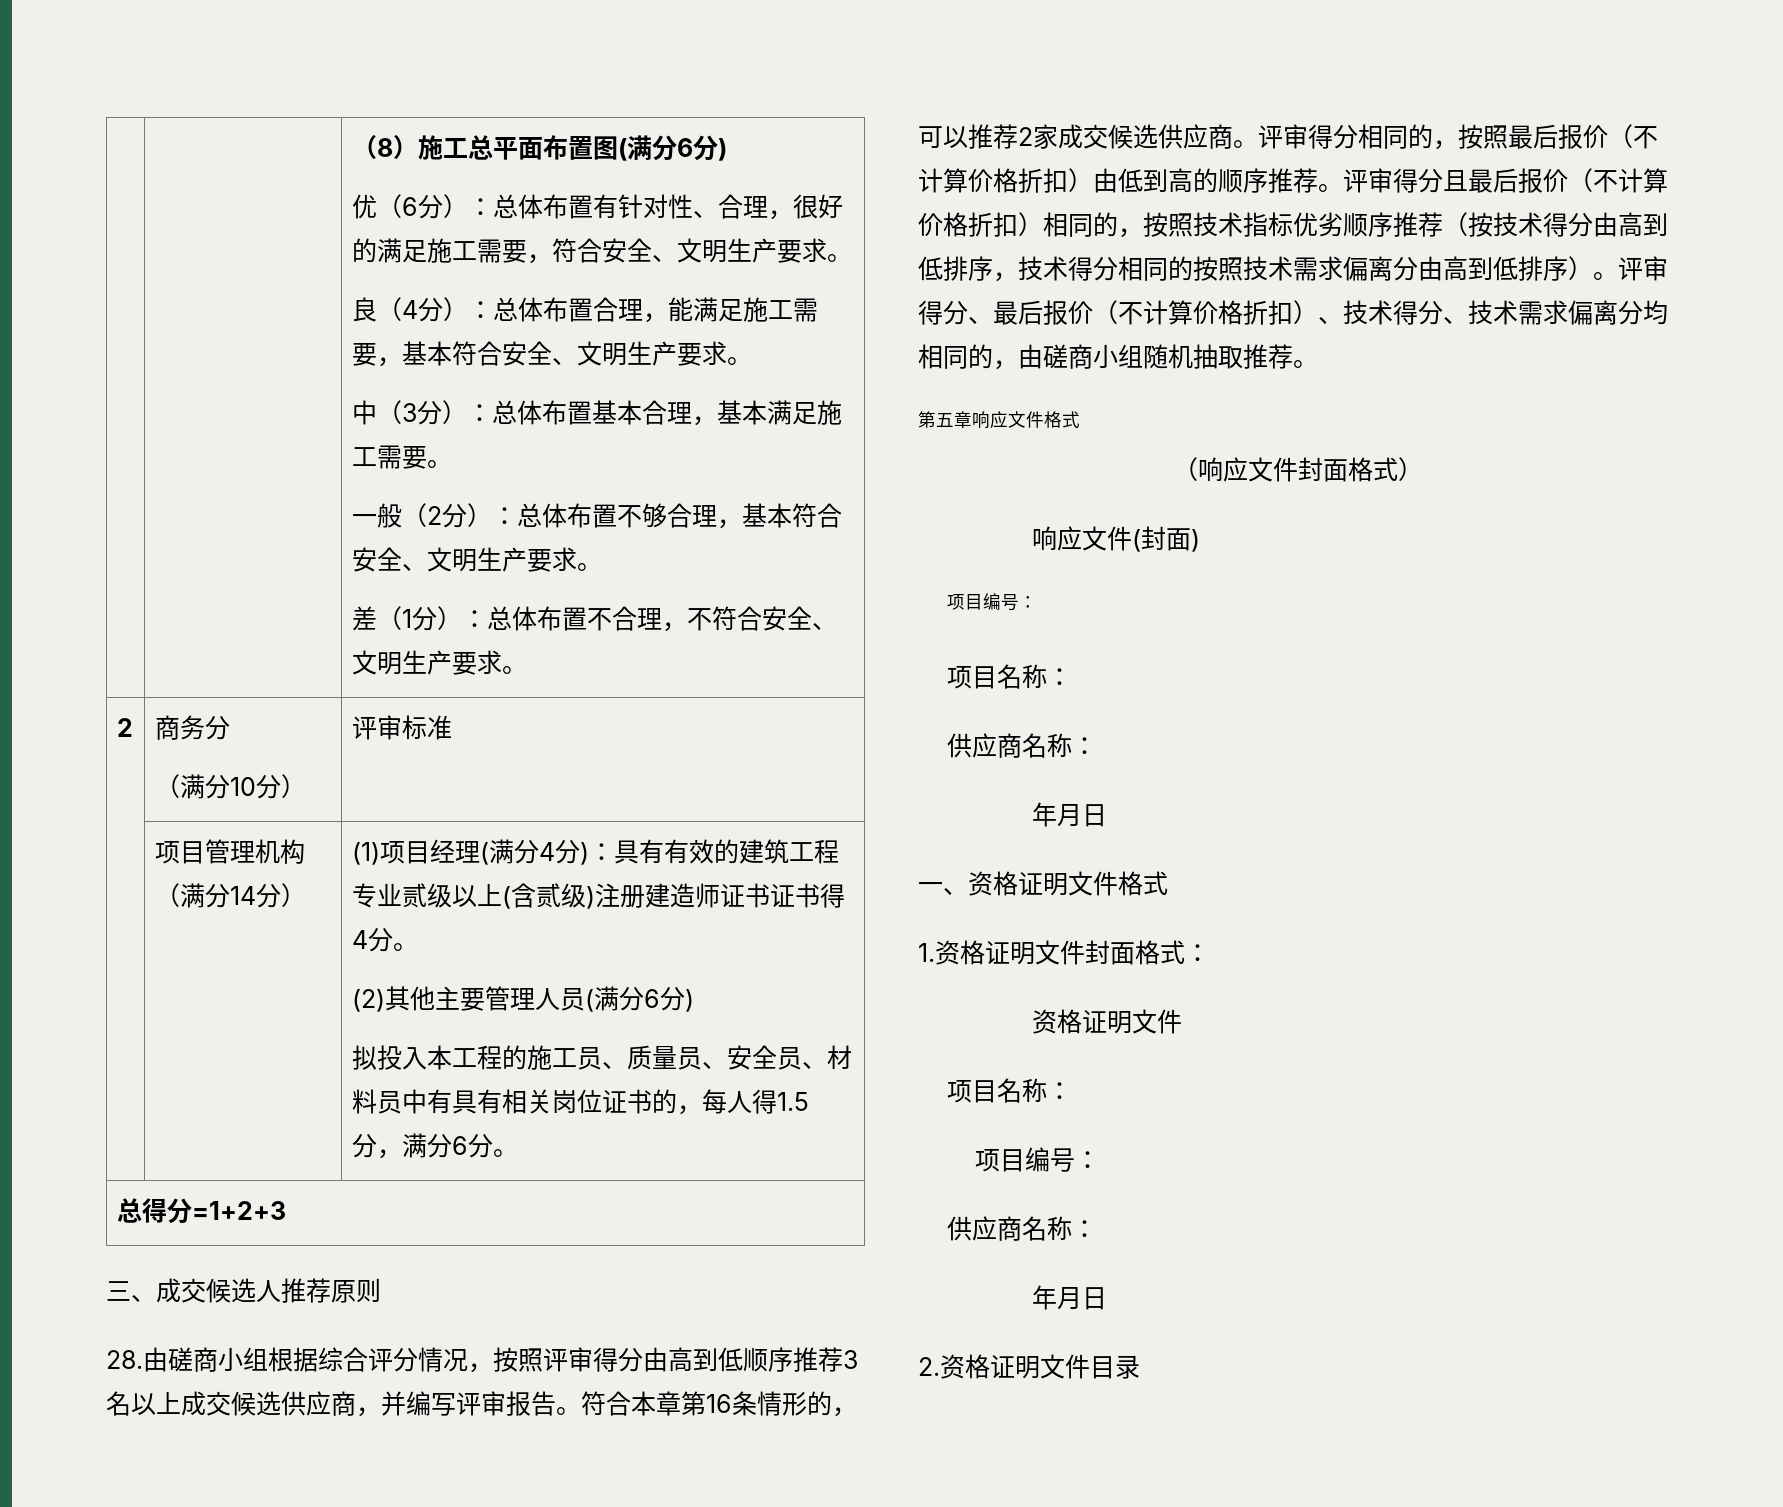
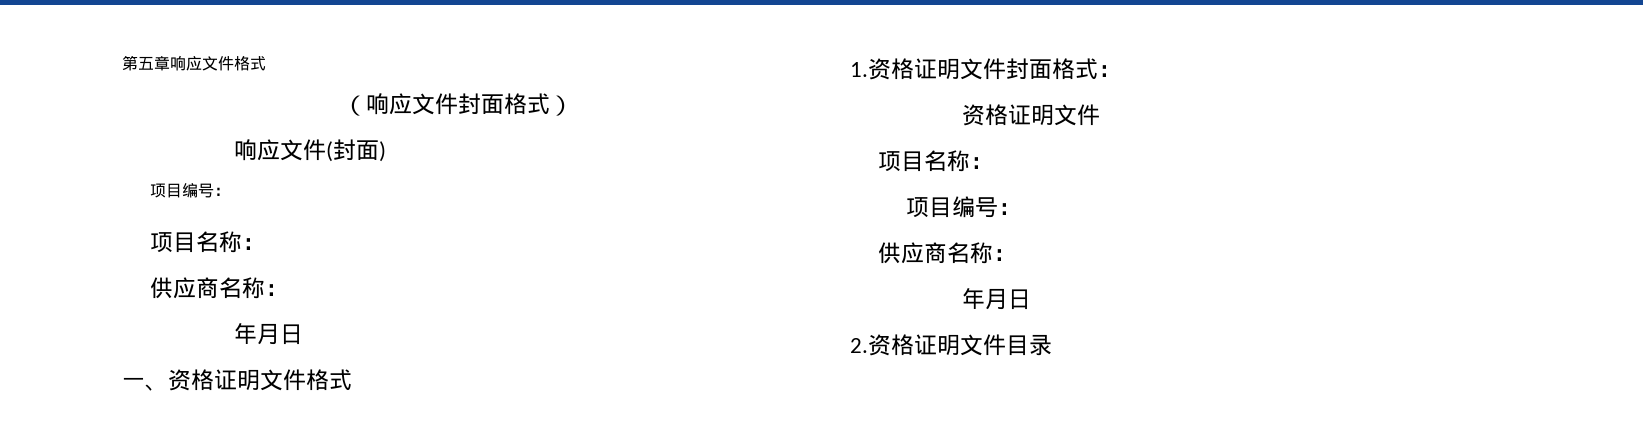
- （8）施工总平面布置图(满分6分)
- 优（6分）：总体布置有针对性、合理，很好的满足施工需要，符合安全、文明生产要求。
- 良（4分）：总体布置合理，能满足施工需要，基本符合安全、文明生产要求。
- 中（3分）：总体布置基本合理，基本满足施工需要。
- 一般（2分）：总体布置不够合理，基本符合安全、文明生产要求。
- 差（1分）：总体布置不合理，不符合安全、文明生产要求。
- 2 | 商务分
- （满分10分） | 评审标准
- | 项目管理机构（满分14分） | (1)项目经理(满分4分)：具有有效的建筑工程专业贰级以上(含贰级)注册建造师证书证书得4分。
- (2)其他主要管理人员(满分6分)
- 拟投入本工程的施工员、质量员、安全员、材料员中有具有相关岗位证书的，每人得1.5分，满分6分。
- 总得分=1+2+3
- 三、成交候选人推荐原则
- 28.由磋商小组根据综合评分情况，按照评审得分由高到低顺序推荐3名以上成交候选供应商，并编写评审报告。符合本章第16条情形的，可以推荐2家成交候选供应商。评审得分相同的，按照最后报价（不计算价格折扣）由低到高的顺序推荐。评审得分且最后报价（不计算价格折扣）相同的，按照技术指标优劣顺序推荐（按技术得分由高到低排序，技术得分相同的按照技术需求偏离分由高到低排序）。评审得分、最后报价（不计算价格折扣）、技术得分、技术需求偏离分均相同的，由磋商小组随机抽取推荐。

